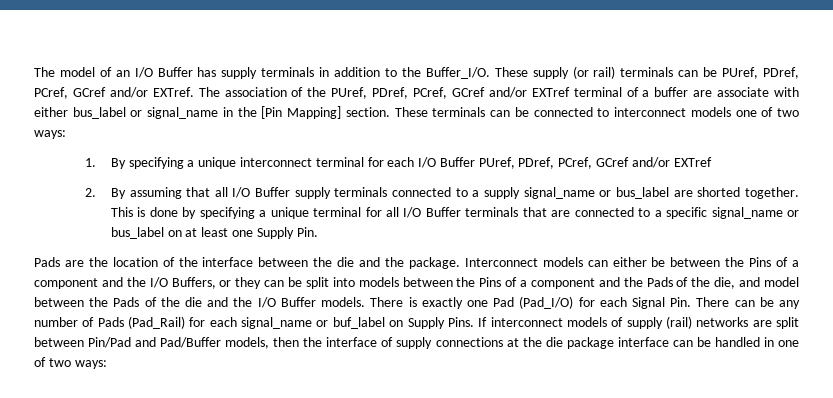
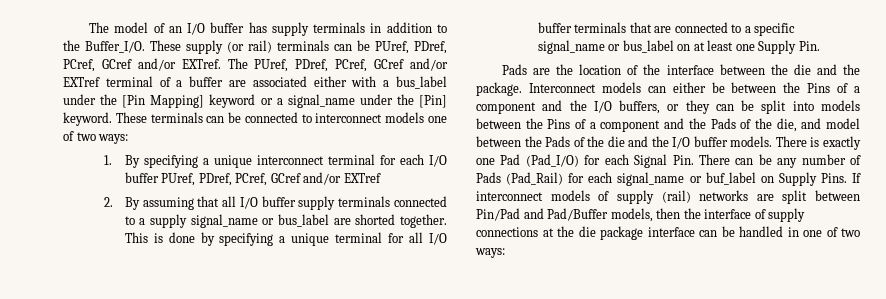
- The model of an I/O Buffer has supply terminals in addition to the Buffer_I/O.
+ The model of an I/O buffer has supply terminals in addition to the Buffer_I/O.
- The association of the PUref, PDref, PCref, GCref and/or EXTref terminal of a buffer are associate with either bus_label or signal_name in the [Pin Mapping] section.
+ The PUref, PDref, PCref, GCref and/or EXTref terminal of a buffer are associated either with a bus_label under the [Pin Mapping] keyword or a signal_name under the [Pin] keyword.
- 1. By specifying a unique interconnect terminal for each I/O Buffer PUref, PDref, PCref, GCref and/or EXTref
+ 1. By specifying a unique interconnect terminal for each I/O buffer PUref, PDref, PCref, GCref and/or EXTref
- 2. By assuming that all I/O Buffer supply terminals connected to a supply signal_name or bus_label are shorted together.
+ 2. By assuming that all I/O buffer supply terminals connected to a supply signal_name or bus_label are shorted together.
- This is done by specifying a unique terminal for all I/O Buffer terminals that are connected to a specific signal_name or bus_label on at least one Supply Pin.
+ This is done by specifying a unique terminal for all I/O buffer terminals that are connected to a specific signal_name or bus_label on at least one Supply Pin.
- Interconnect models can either be between the Pins of a component and the I/O Buffers, or they can be split into models between the Pins of a component and the Pads of the die, and model between the Pads of the die and the I/O Buffer models.
+ Interconnect models can either be between the Pins of a component and the I/O buffers, or they can be split into models between the Pins of a component and the Pads of the die, and model between the Pads of the die and the I/O buffer models.

